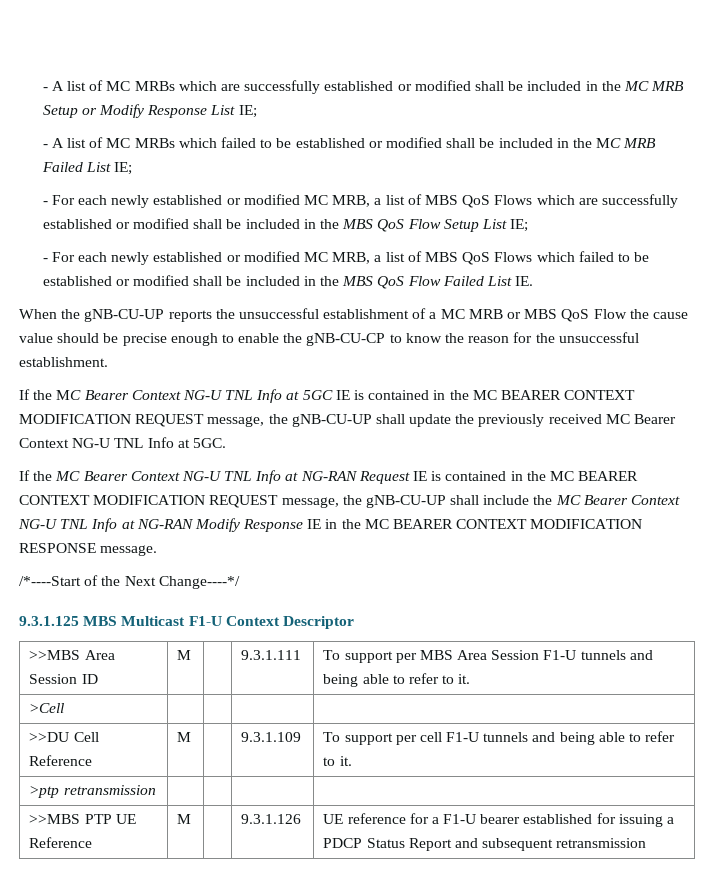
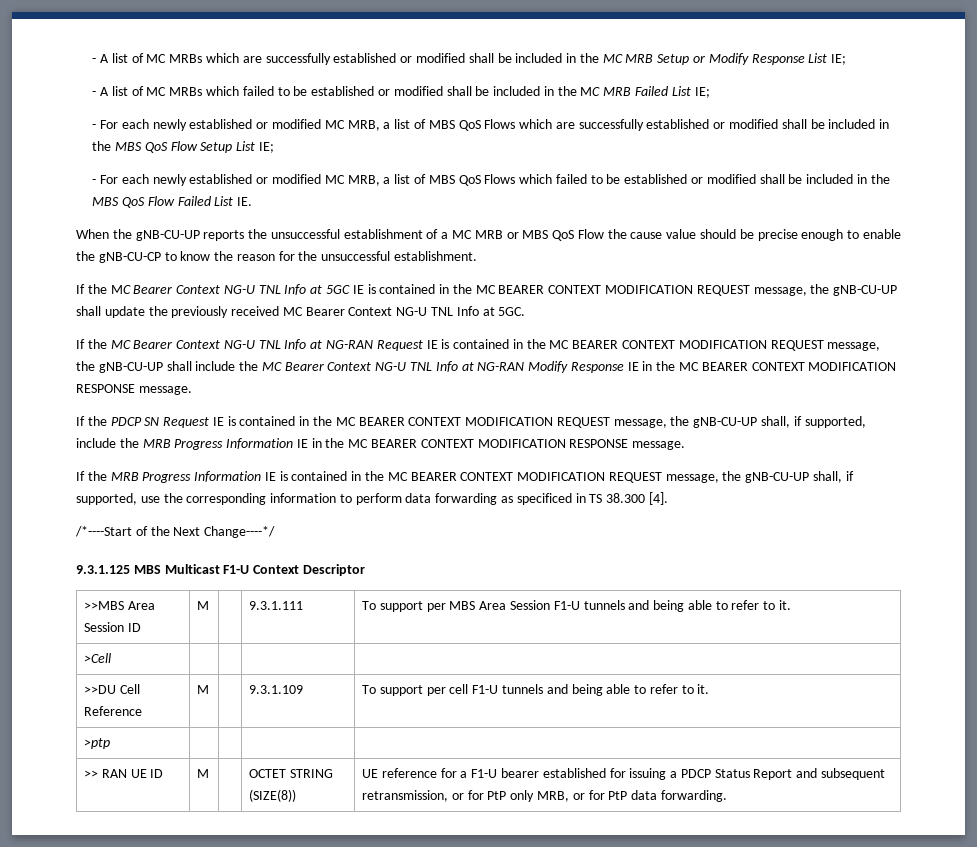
+ If the PDCP SN Request IE is contained in the MC BEARER CONTEXT MODIFICATION REQUEST message, the gNB-CU-UP shall, if supported, include the MRB Progress Information IE in the MC BEARER CONTEXT MODIFICATION RESPONSE message.
+ If the MRB Progress Information IE is contained in the MC BEARER CONTEXT MODIFICATION REQUEST message, the gNB-CU-UP shall, if supported, use the corresponding information to perform data forwarding as specificed in TS 38.300 [4].
- >ptp retransmission | | | |
- >>MBS PTP UE Reference | M | | 9.3.1.126 | UE reference for a F1-U bearer established for issuing a PDCP Status Report and subsequent retransmission
+ >ptp | | | |
+ >> RAN UE ID | M | | OCTET STRING (SIZE(8)) | UE reference for a F1-U bearer established for issuing a PDCP Status Report and subsequent retransmission, or for PtP only MRB, or for PtP data forwarding.

